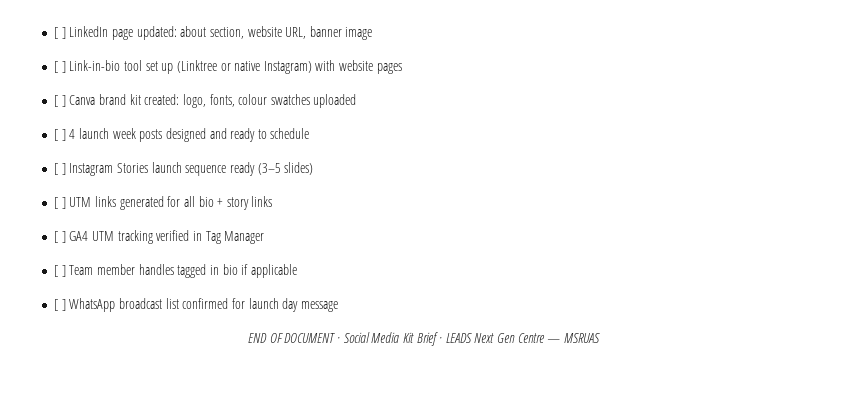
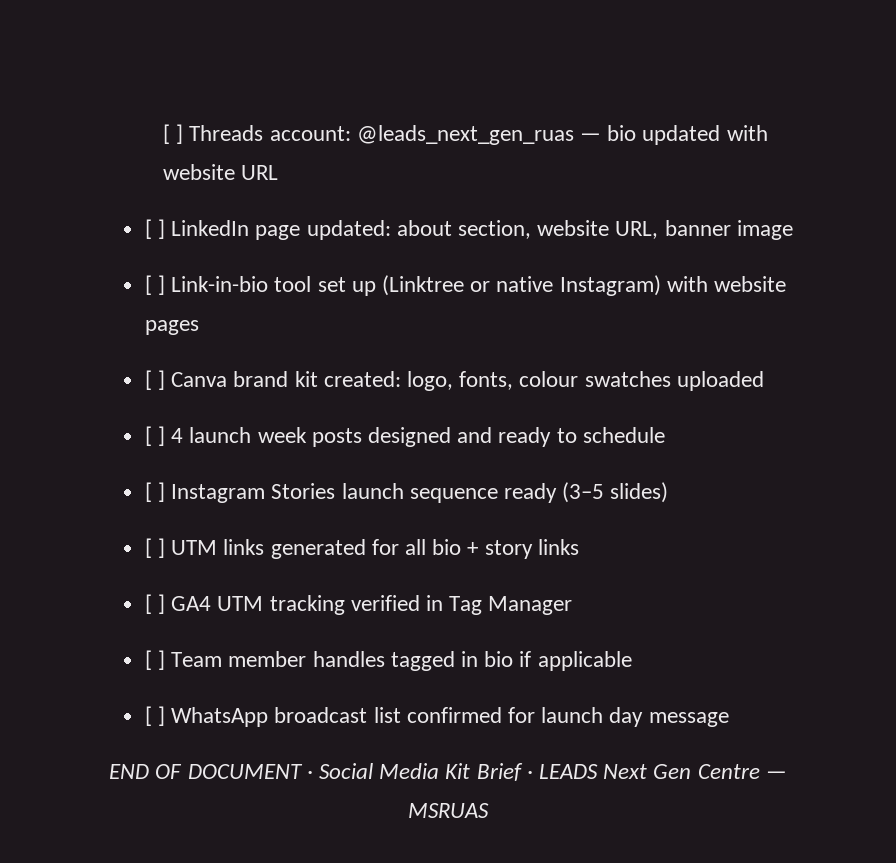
+ [ ] Threads account: @leads_next_gen_ruas — bio updated with website URL

